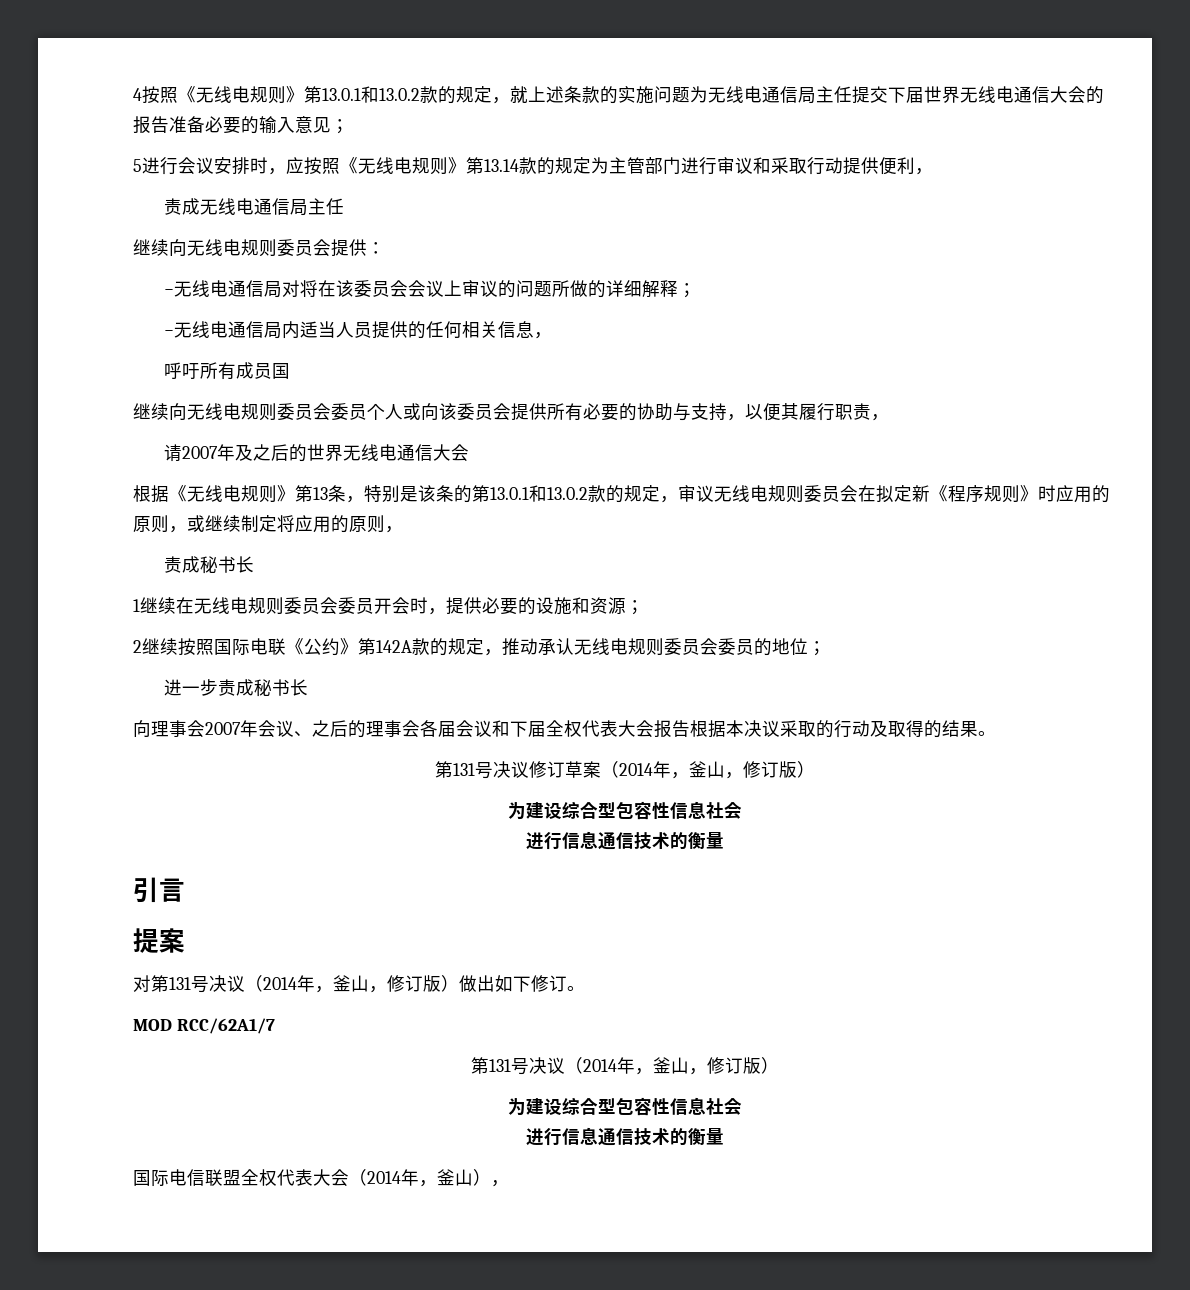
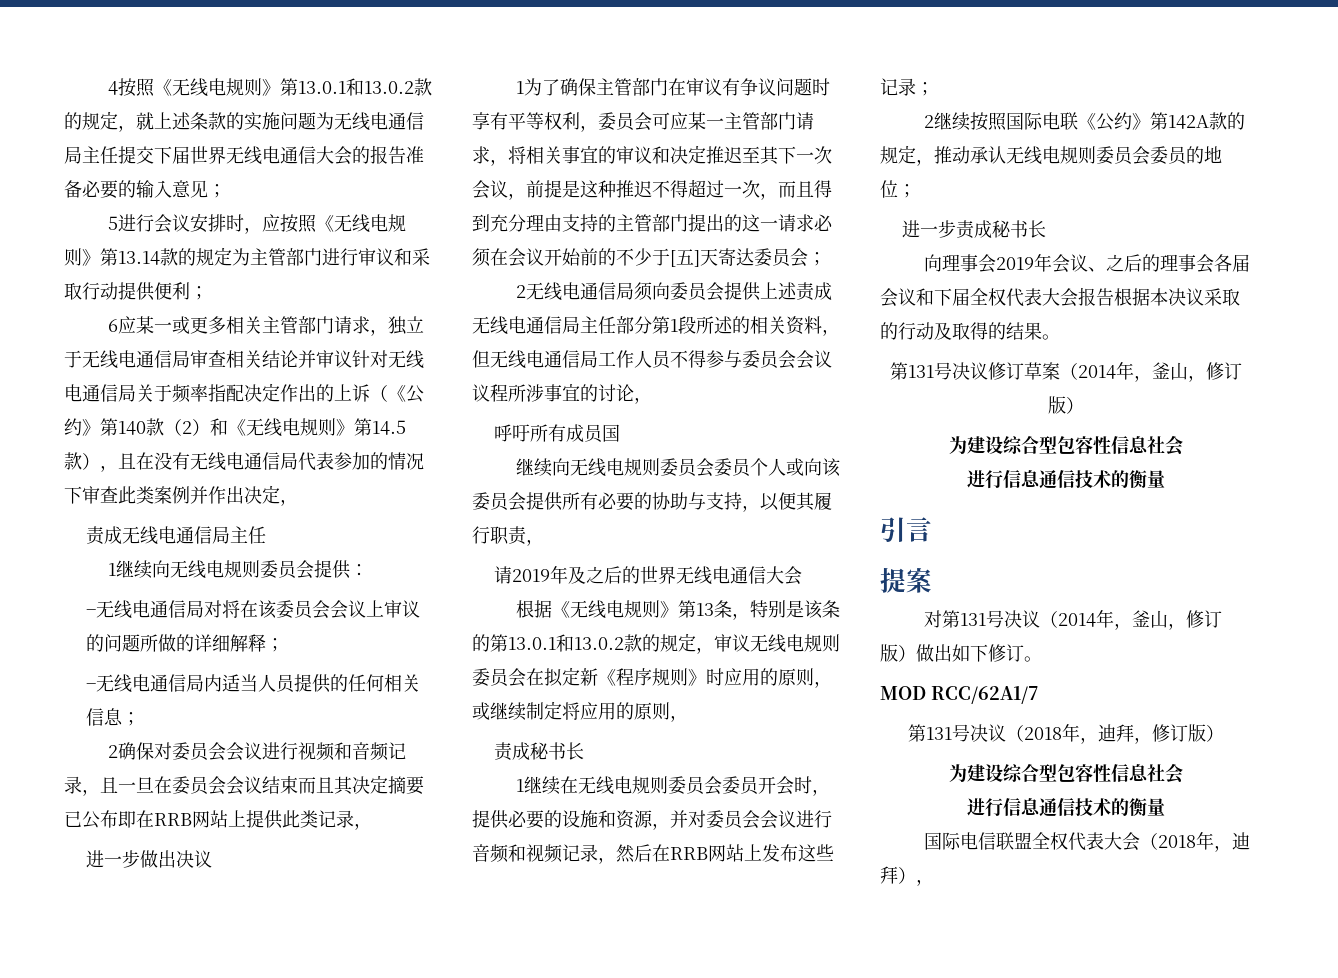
- 5进行会议安排时，应按照《无线电规则》第13.14款的规定为主管部门进行审议和采取行动提供便利，
+ 5进行会议安排时，应按照《无线电规则》第13.14款的规定为主管部门进行审议和采取行动提供便利；
+ 6应某一或更多相关主管部门请求，独立于无线电通信局审查相关结论并审议针对无线电通信局关于频率指配决定作出的上诉（《公约》第140款（2）和《无线电规则》第14.5款），且在没有无线电通信局代表参加的情况下审查此类案例并作出决定，
- 继续向无线电规则委员会提供：
+ 1继续向无线电规则委员会提供：
- −无线电通信局内适当人员提供的任何相关信息，
+ −无线电通信局内适当人员提供的任何相关信息；
+ 2确保对委员会会议进行视频和音频记录，且一旦在委员会会议结束而且其决定摘要已公布即在RRB网站上提供此类记录，
+ 进一步做出决议
+ 1为了确保主管部门在审议有争议问题时享有平等权利，委员会可应某一主管部门请求，将相关事宜的审议和决定推迟至其下一次会议，前提是这种推迟不得超过一次，而且得到充分理由支持的主管部门提出的这一请求必须在会议开始前的不少于[五]天寄达委员会；
+ 2无线电通信局须向委员会提供上述责成无线电通信局主任部分第1段所述的相关资料，但无线电通信局工作人员不得参与委员会会议议程所涉事宜的讨论，
- 请2007年及之后的世界无线电通信大会
+ 请2019年及之后的世界无线电通信大会
- 1继续在无线电规则委员会委员开会时，提供必要的设施和资源；
+ 1继续在无线电规则委员会委员开会时，提供必要的设施和资源，并对委员会会议进行音频和视频记录，然后在RRB网站上发布这些记录；
- 向理事会2007年会议、之后的理事会各届会议和下届全权代表大会报告根据本决议采取的行动及取得的结果。
+ 向理事会2019年会议、之后的理事会各届会议和下届全权代表大会报告根据本决议采取的行动及取得的结果。
  MOD RCC/62A1/7
- 第131号决议（2014年，釜山，修订版）
+ 第131号决议（2018年，迪拜，修订版）
- 国际电信联盟全权代表大会（2014年，釜山），
+ 国际电信联盟全权代表大会（2018年，迪拜），

